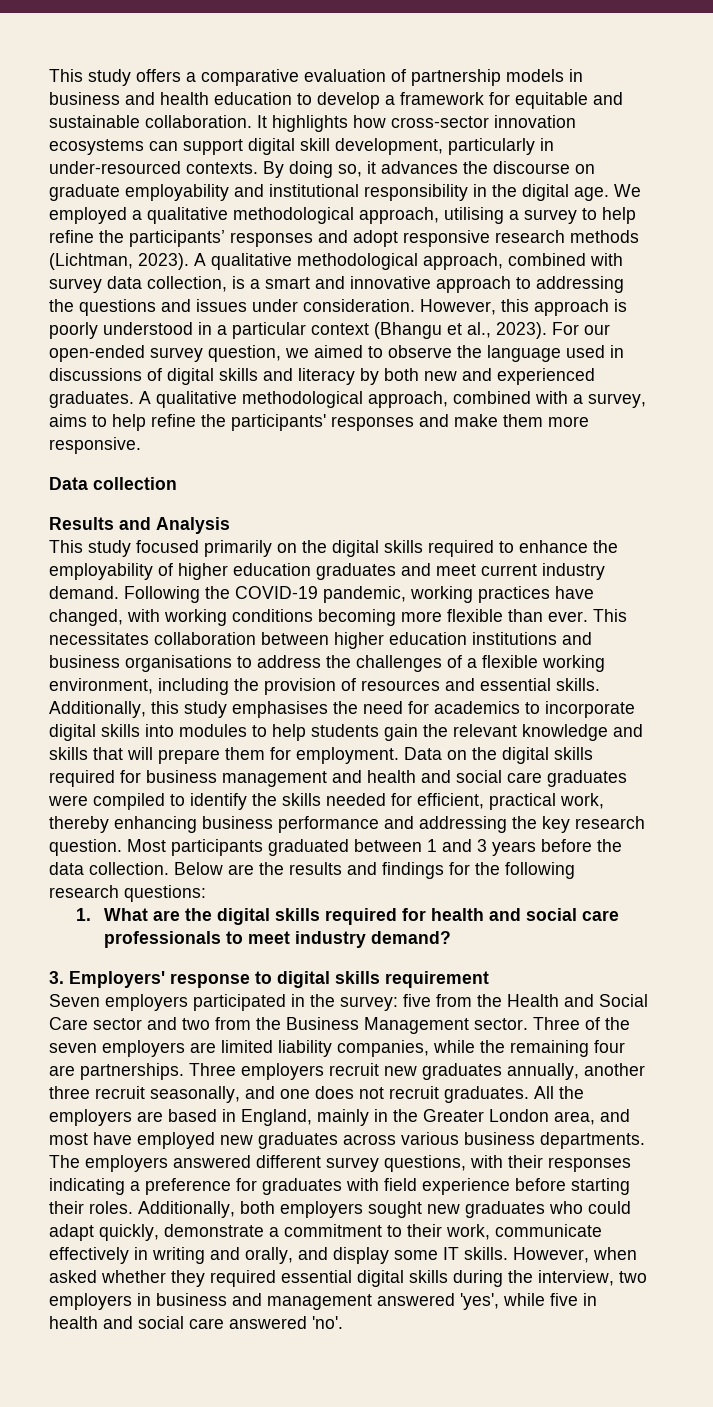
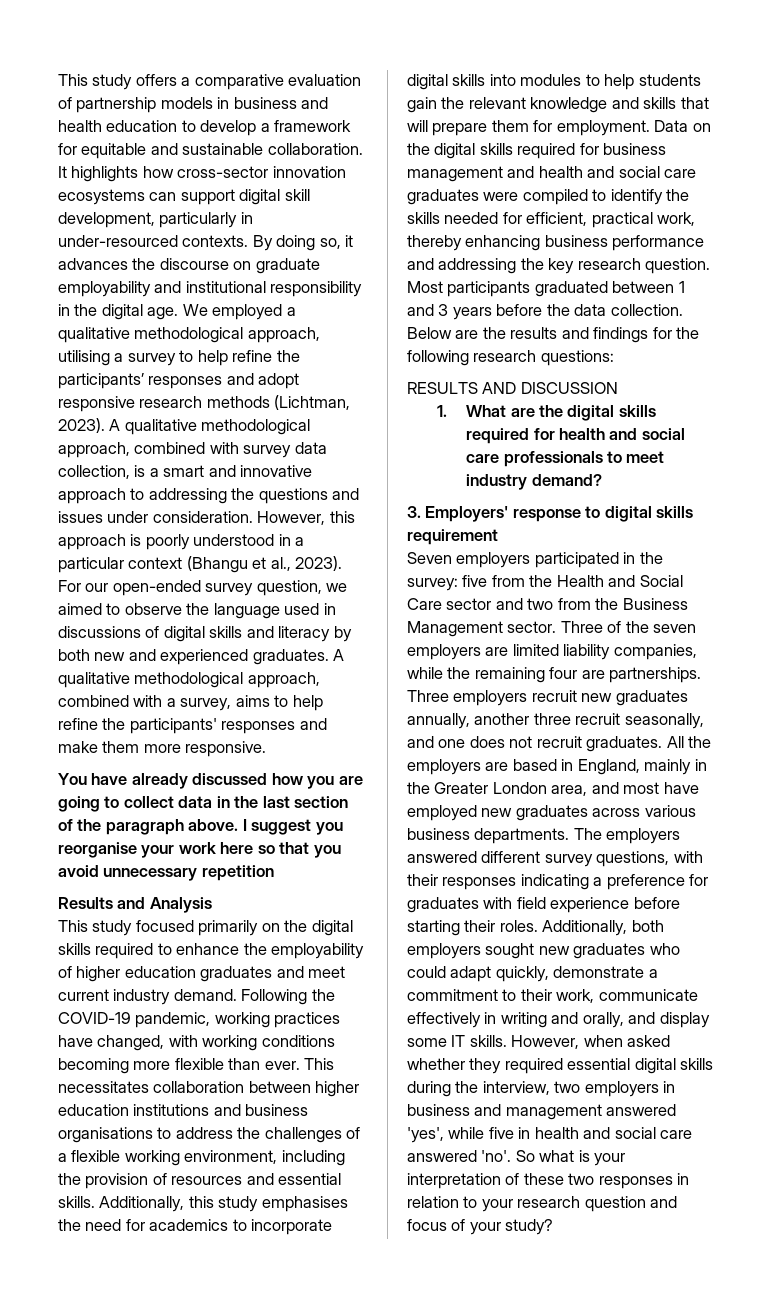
- Data collection
+ You have already discussed how you are going to collect data in the last section of the paragraph above. I suggest you reorganise your work here so that you avoid unnecessary repetition
+ RESULTS AND DISCUSSION
+ So what is your interpretation of these two responses in relation to your research question and focus of your study?

